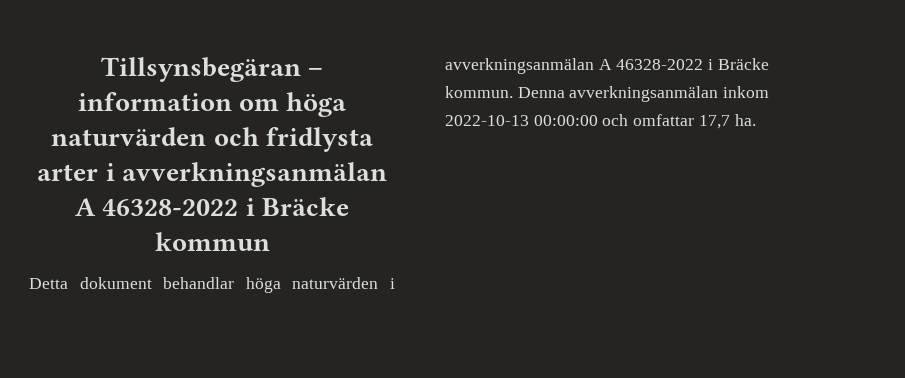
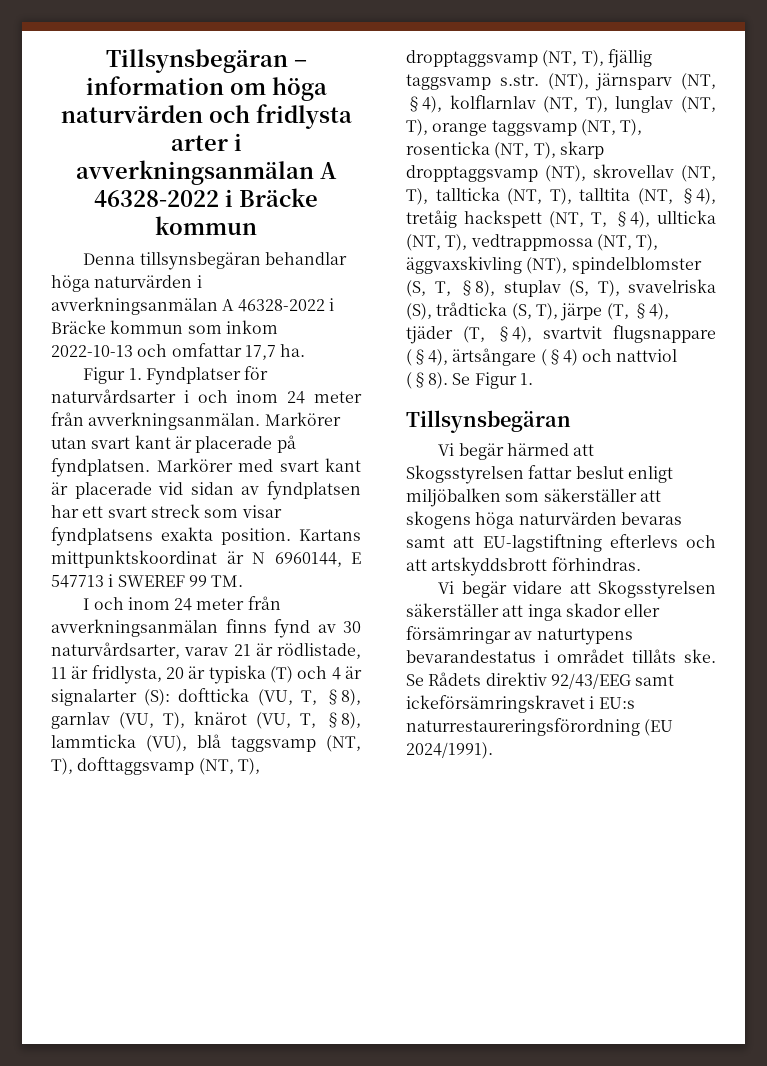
- Detta dokument behandlar höga naturvärden i avverkningsanmälan A 46328-2022 i Bräcke kommun. Denna avverkningsanmälan inkom 2022-10-13 00:00:00 och omfattar 17,7 ha.
+ Denna tillsynsbegäran behandlar höga naturvärden i avverkningsanmälan A 46328-2022 i Bräcke kommun som inkom 2022-10-13 och omfattar 17,7 ha.
+ Figur 1. Fyndplatser för naturvårdsarter i och inom 24 meter från avverkningsanmälan. Markörer utan svart kant är placerade på fyndplatsen. Markörer med svart kant är placerade vid sidan av fyndplatsen har ett svart streck som visar fyndplatsens exakta position. Kartans mittpunktskoordinat är N 6960144, E 547713 i SWEREF 99 TM.
+ I och inom 24 meter från avverkningsanmälan finns fynd av 30 naturvårdsarter, varav 21 är rödlistade, 11 är fridlysta, 20 är typiska (T) och 4 är signalarter (S): doftticka (VU, T, §8), garnlav (VU, T), knärot (VU, T, §8), lammticka (VU), blå taggsvamp (NT, T), dofttaggsvamp (NT, T), dropptaggsvamp (NT, T), fjällig taggsvamp s.str. (NT), järnsparv (NT, §4), kolflarnlav (NT, T), lunglav (NT, T), orange taggsvamp (NT, T), rosenticka (NT, T), skarp dropptaggsvamp (NT), skrovellav (NT, T), tallticka (NT, T), talltita (NT, §4), tretåig hackspett (NT, T, §4), ullticka (NT, T), vedtrappmossa (NT, T), äggvaxskivling (NT), spindelblomster (S, T, §8), stuplav (S, T), svavelriska (S), trådticka (S, T), järpe (T, §4), tjäder (T, §4), svartvit flugsnappare (§4), ärtsångare (§4) och nattviol (§8). Se Figur 1.
+ Tillsynsbegäran
+ Vi begär härmed att Skogsstyrelsen fattar beslut enligt miljöbalken som säkerställer att skogens höga naturvärden bevaras samt att EU-lagstiftning efterlevs och att artskyddsbrott förhindras.
+ Vi begär vidare att Skogsstyrelsen säkerställer att inga skador eller försämringar av naturtypens bevarandestatus i området tillåts ske. Se Rådets direktiv 92/43/EEG samt ickeförsämringskravet i EU:s naturrestaureringsförordning (EU 2024/1991).

